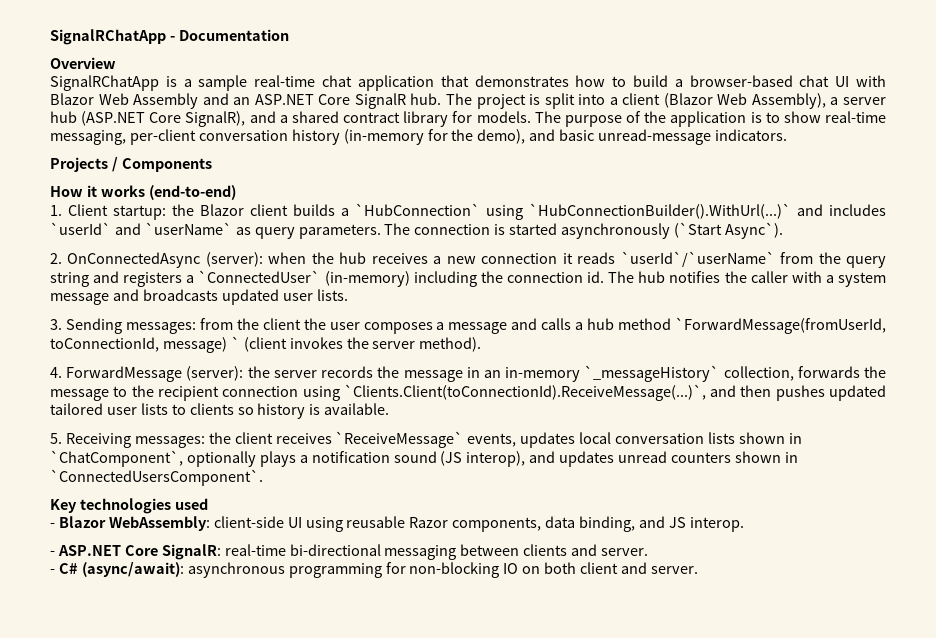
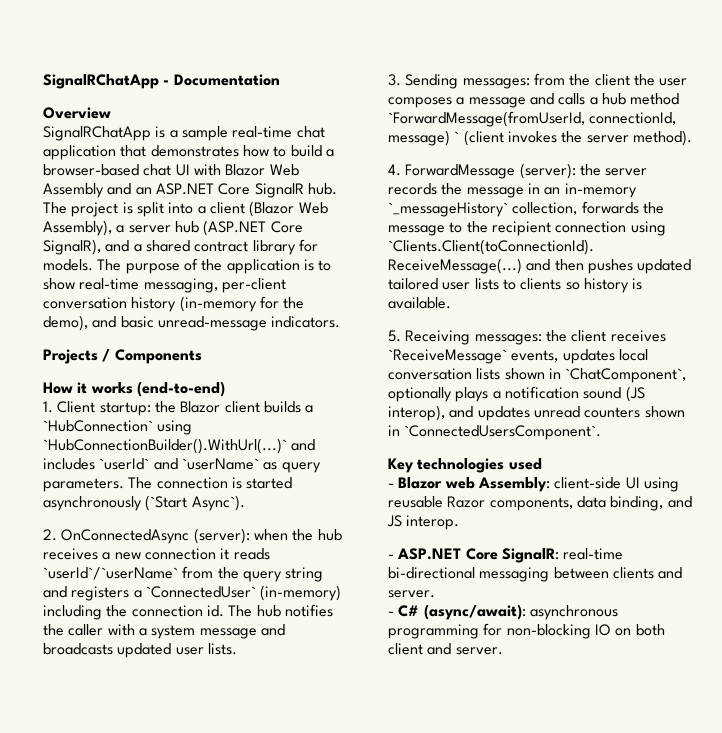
- 3. Sending messages: from the client the user composes a message and calls a hub method `ForwardMessage(fromUserId, toConnectionId, message) ` (client invokes the server method).
+ 3. Sending messages: from the client the user composes a message and calls a hub method `ForwardMessage(fromUserId, connectionId, message) ` (client invokes the server method).
- 4. ForwardMessage (server): the server records the message in an in-memory `_messageHistory` collection, forwards the message to the recipient connection using `Clients.Client(toConnectionId).ReceiveMessage(...)`, and then pushes updated tailored user lists to clients so history is available.
+ 4. ForwardMessage (server): the server records the message in an in-memory `_messageHistory` collection, forwards the message to the recipient connection using `Clients.Client(toConnectionId). ReceiveMessage(...) and then pushes updated tailored user lists to clients so history is available.
- - Blazor WebAssembly: client-side UI using reusable Razor components, data binding, and JS interop.
+ - Blazor web Assembly: client-side UI using reusable Razor components, data binding, and JS interop.

